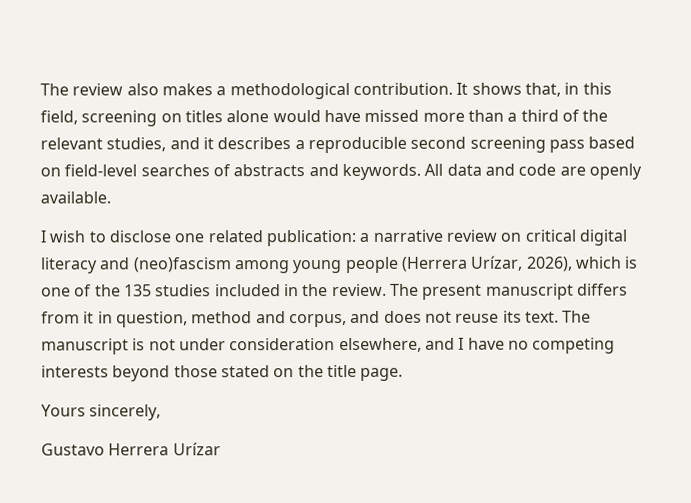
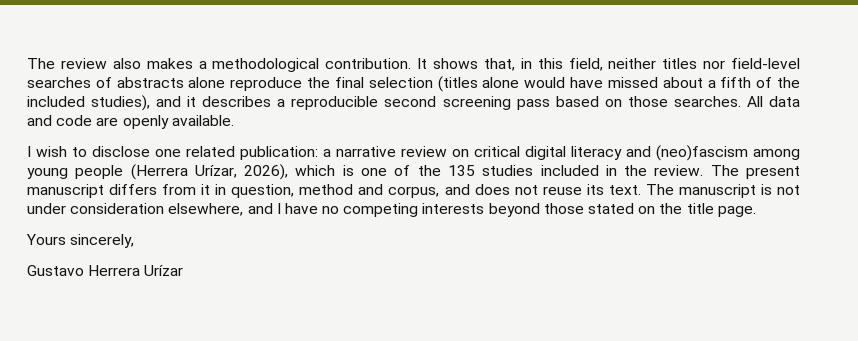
- It shows that, in this field, screening on titles alone would have missed more than a third of the relevant studies, and it describes a reproducible second screening pass based on field-level searches of abstracts and keywords.
+ It shows that, in this field, neither titles nor field-level searches of abstracts alone reproduce the final selection (titles alone would have missed about a fifth of the included studies), and it describes a reproducible second screening pass based on those searches.

